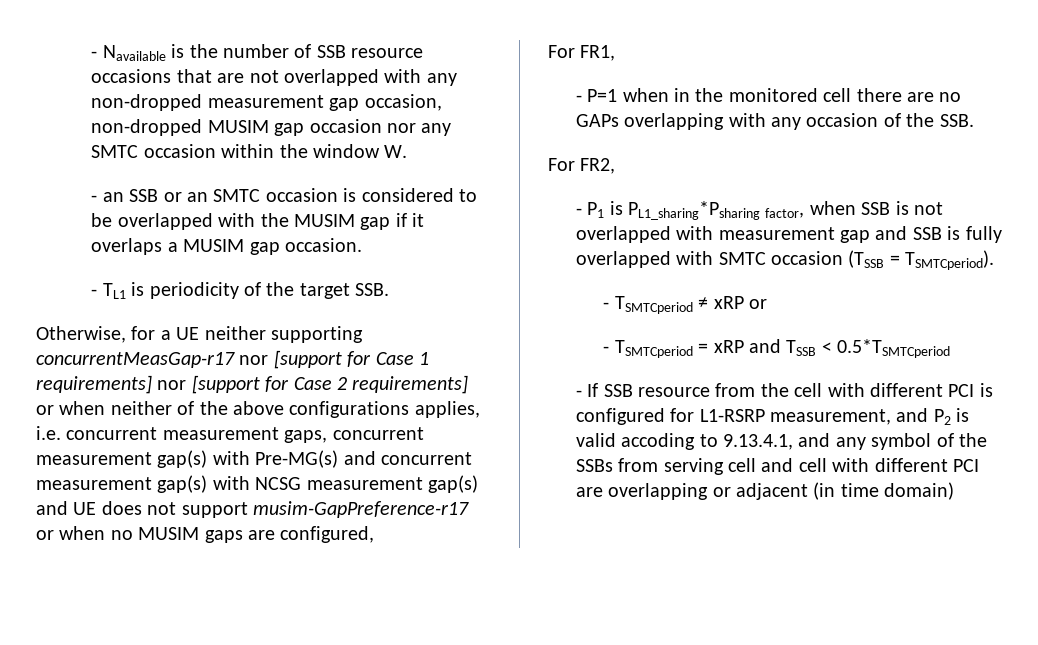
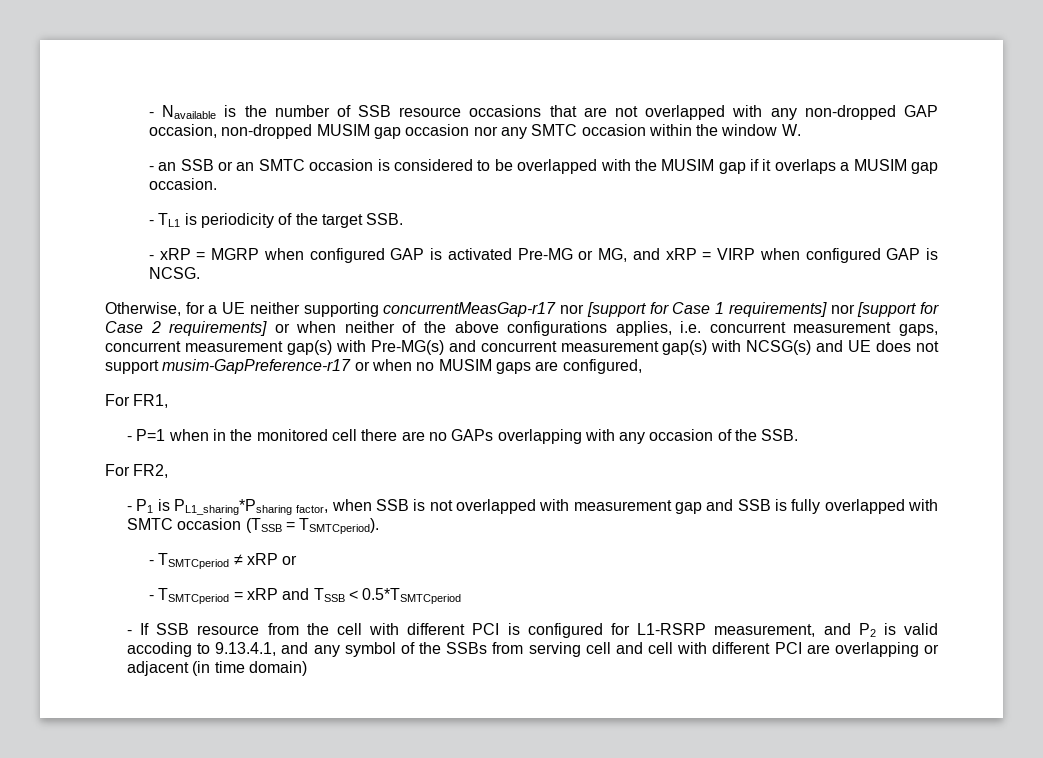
- - Navailable is the number of SSB resource occasions that are not overlapped with any non-dropped measurement gap occasion, non-dropped MUSIM gap occasion nor any SMTC occasion within the window W.
+ - Navailable is the number of SSB resource occasions that are not overlapped with any non-dropped GAP occasion, non-dropped MUSIM gap occasion nor any SMTC occasion within the window W.
+ - xRP = MGRP when configured GAP is activated Pre-MG or MG, and xRP = VIRP when configured GAP is NCSG.
- Otherwise, for a UE neither supporting concurrentMeasGap-r17 nor [support for Case 1 requirements] nor [support for Case 2 requirements] or when neither of the above configurations applies, i.e. concurrent measurement gaps, concurrent measurement gap(s) with Pre-MG(s) and concurrent measurement gap(s) with NCSG measurement gap(s) and UE does not support musim-GapPreference-r17 or when no MUSIM gaps are configured,
+ Otherwise, for a UE neither supporting concurrentMeasGap-r17 nor [support for Case 1 requirements] nor [support for Case 2 requirements] or when neither of the above configurations applies, i.e. concurrent measurement gaps, concurrent measurement gap(s) with Pre-MG(s) and concurrent measurement gap(s) with NCSG(s) and UE does not support musim-GapPreference-r17 or when no MUSIM gaps are configured,

